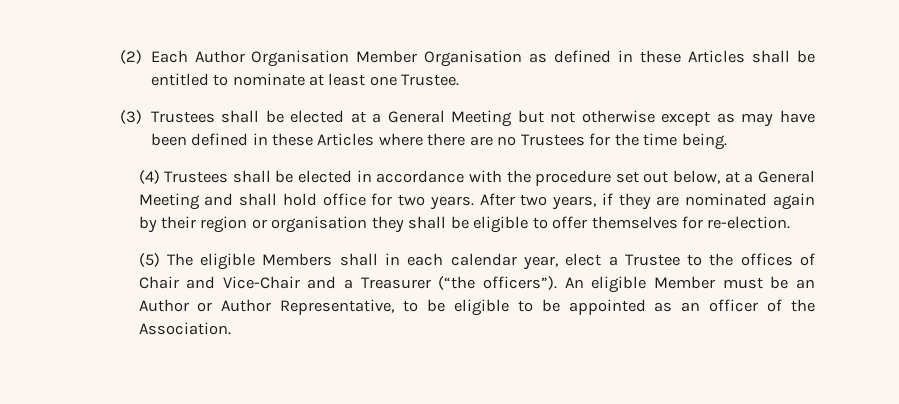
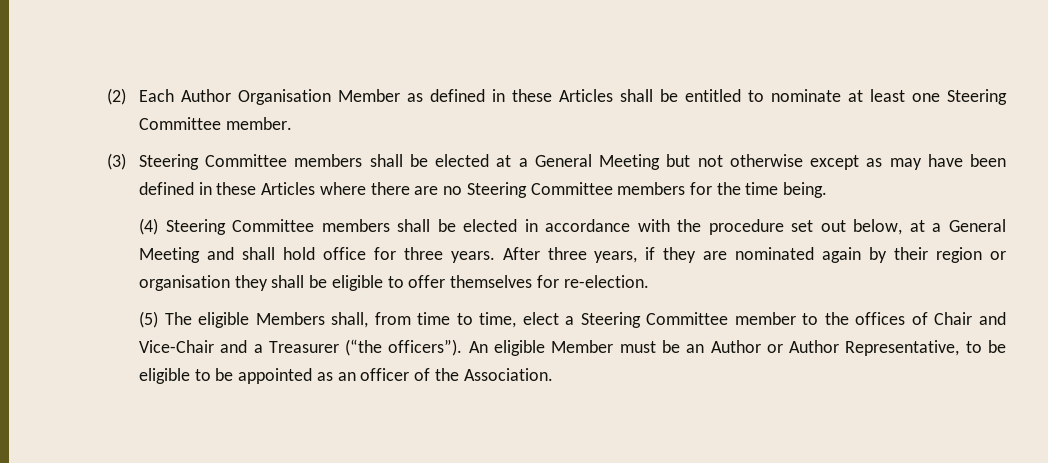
- (2) Each Author Organisation Member Organisation as defined in these Articles shall be entitled to nominate at least one Trustee.
- (3) Trustees shall be elected at a General Meeting but not otherwise except as may have been defined in these Articles where there are no Trustees for the time being.
+ (2) Each Author Organisation Member as defined in these Articles shall be entitled to nominate at least one Steering Committee member.
+ (3) Steering Committee members shall be elected at a General Meeting but not otherwise except as may have been defined in these Articles where there are no Steering Committee members for the time being.
- (4) Trustees shall be elected in accordance with the procedure set out below, at a General Meeting and shall hold office for two years.
+ (4) Steering Committee members shall be elected in accordance with the procedure set out below, at a General Meeting and shall hold office for three years.
- After two years, if they are nominated again by their region or organisation they shall be eligible to offer themselves for re-election.
+ After three years, if they are nominated again by their region or organisation they shall be eligible to offer themselves for re-election.
- (5) The eligible Members shall in each calendar year, elect a Trustee to the offices of Chair and Vice-Chair and a Treasurer (“the officers”).
+ (5) The eligible Members shall, from time to time, elect a Steering Committee member to the offices of Chair and Vice-Chair and a Treasurer (“the officers”).

